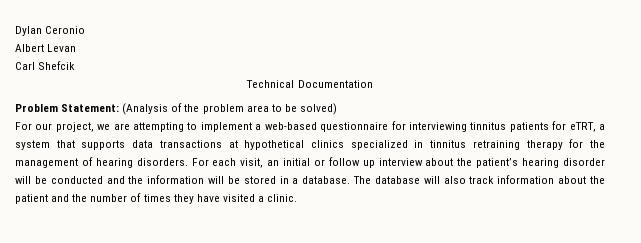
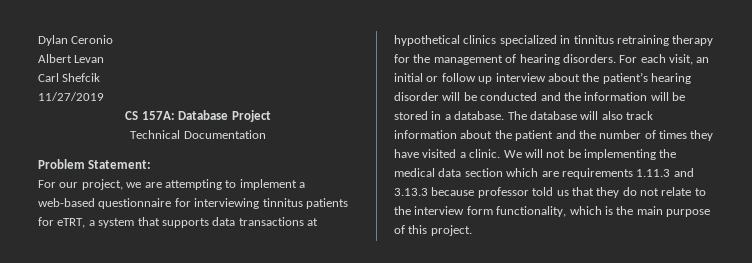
+ 11/27/2019
+ CS 157A: Database Project
- Problem Statement: (Analysis of the problem area to be solved)
+ Problem Statement:
+ We will not be implementing the medical data section which are requirements 1.11.3 and 3.13.3 because professor told us that they do not relate to the interview form functionality, which is the main purpose of this project.

